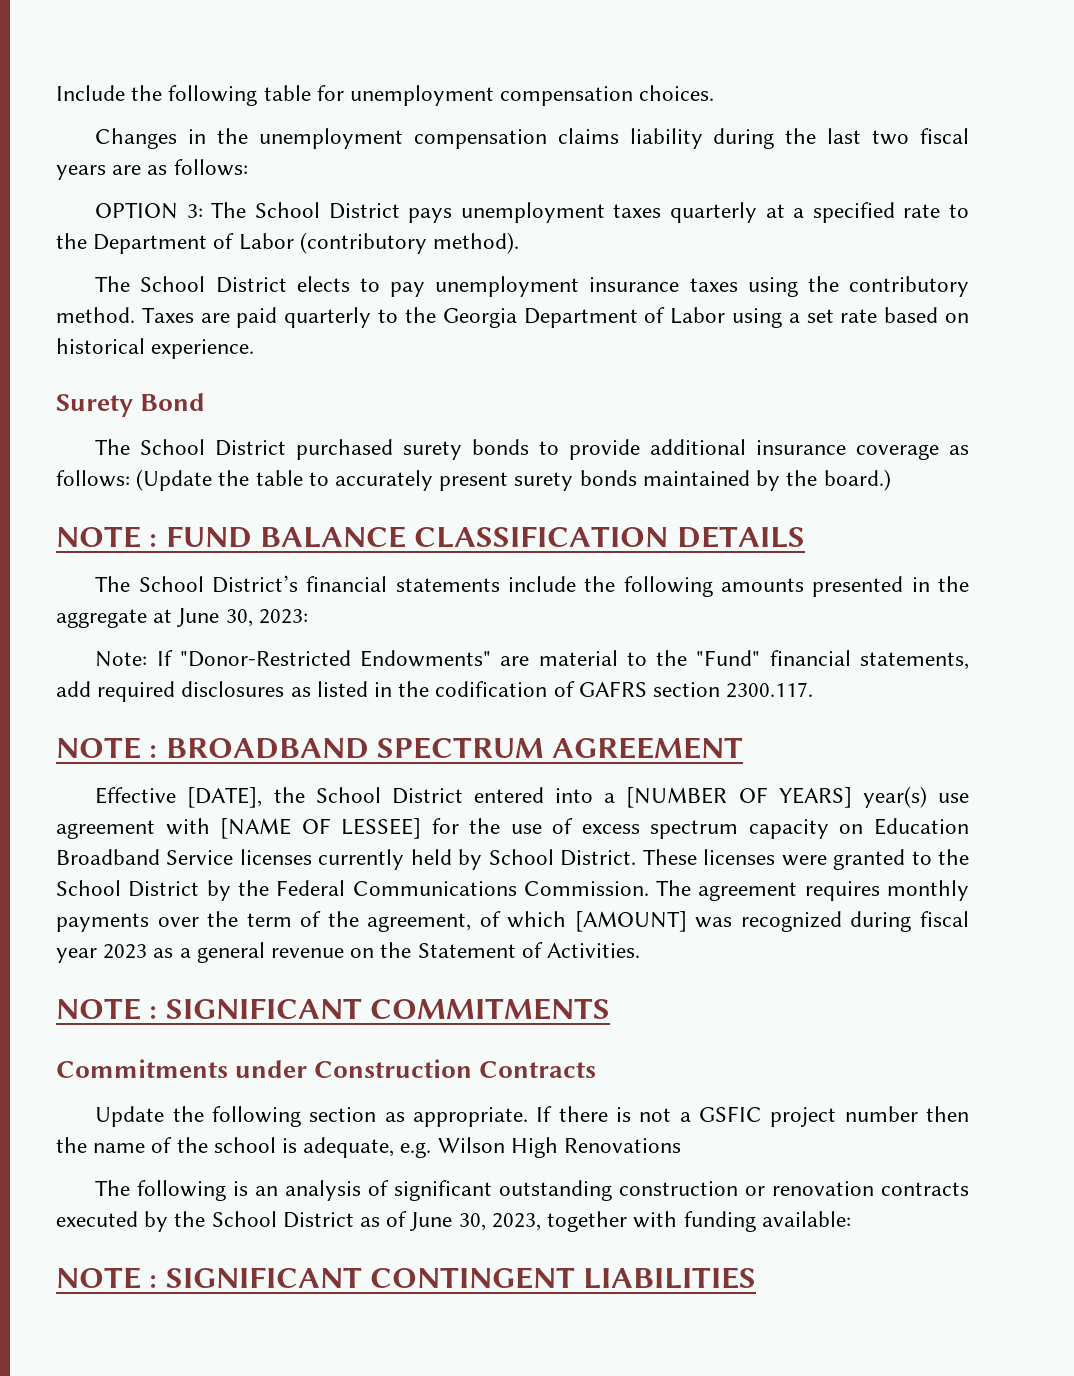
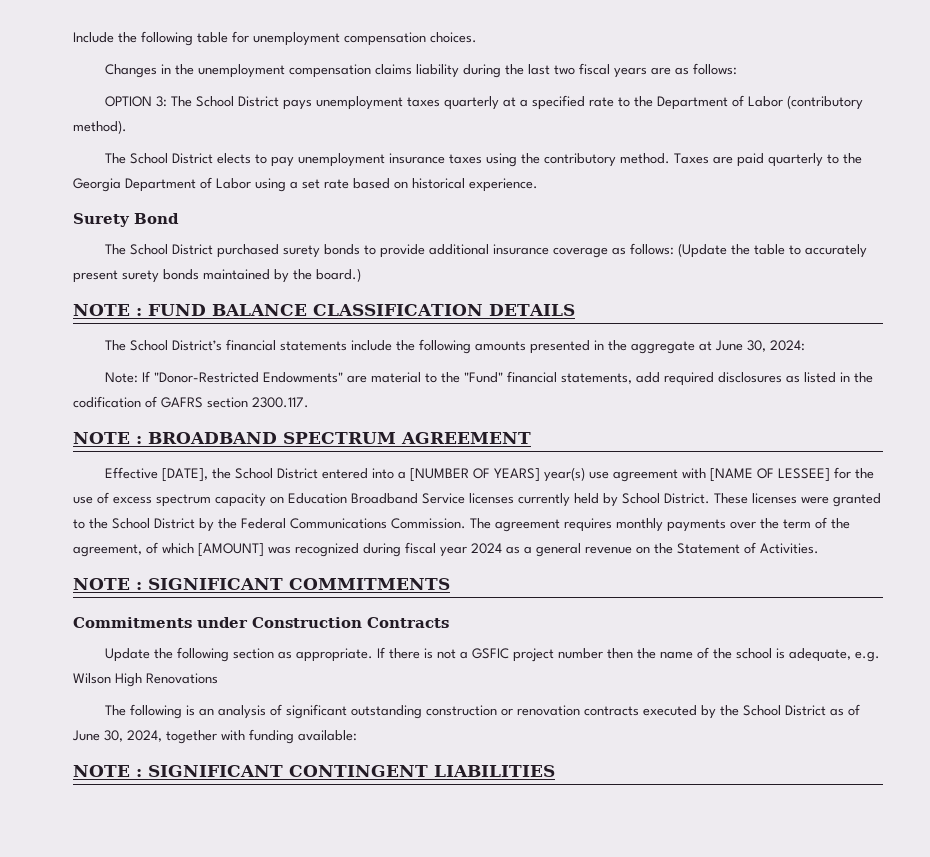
- The School District’s financial statements include the following amounts presented in the aggregate at June 30, 2023:
+ The School District’s financial statements include the following amounts presented in the aggregate at June 30, 2024:
- The agreement requires monthly payments over the term of the agreement, of which [AMOUNT] was recognized during fiscal year 2023 as a general revenue on the Statement of Activities.
+ The agreement requires monthly payments over the term of the agreement, of which [AMOUNT] was recognized during fiscal year 2024 as a general revenue on the Statement of Activities.
- The following is an analysis of significant outstanding construction or renovation contracts executed by the School District as of June 30, 2023, together with funding available:
+ The following is an analysis of significant outstanding construction or renovation contracts executed by the School District as of June 30, 2024, together with funding available:

